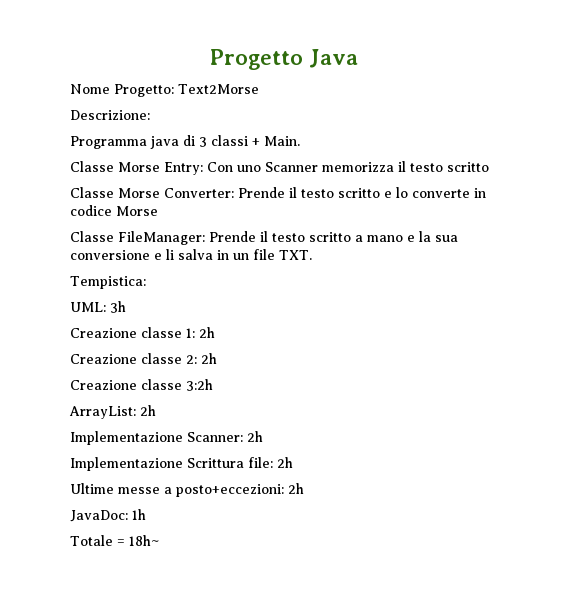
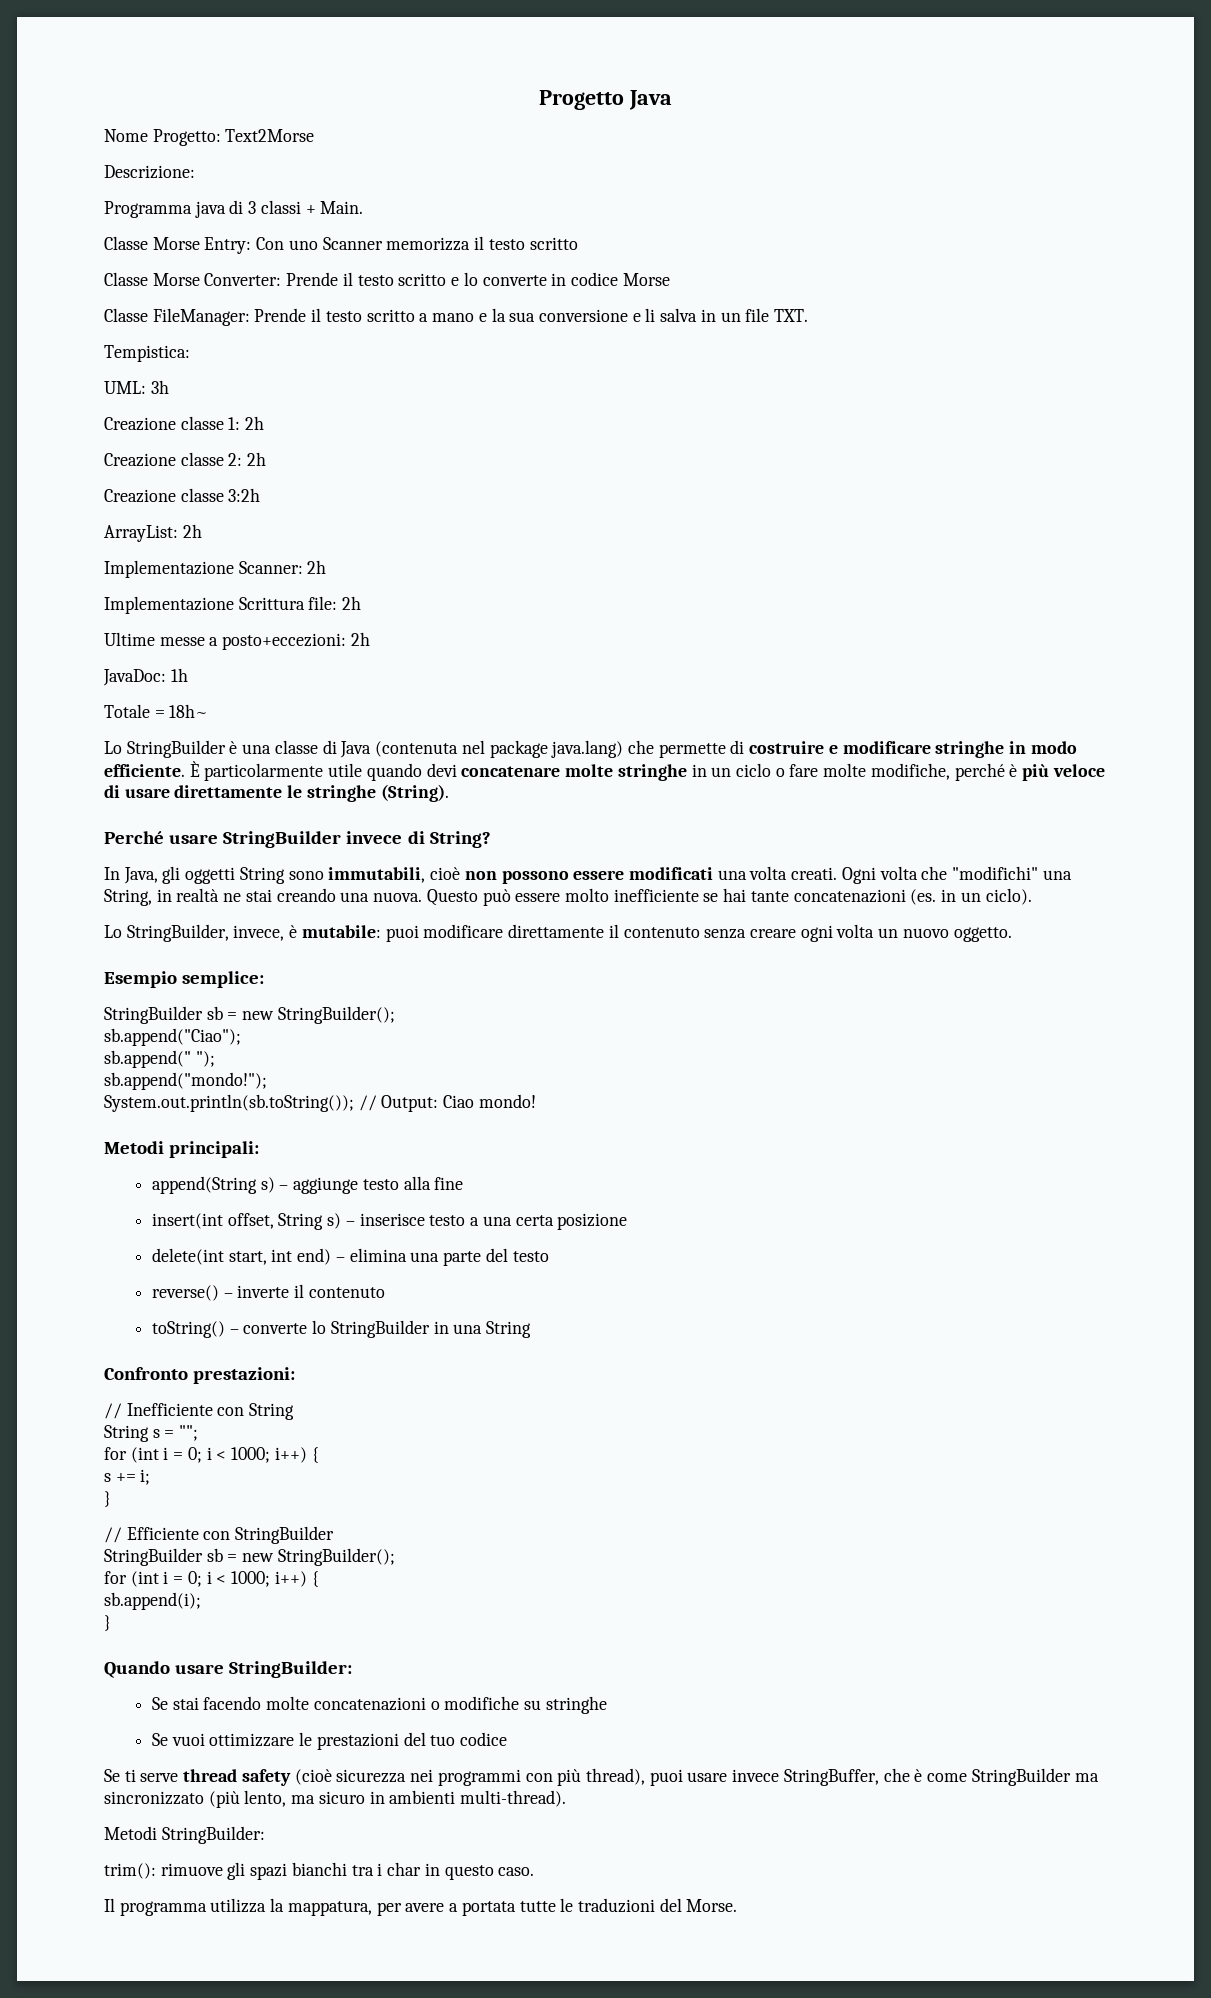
+ Lo StringBuilder è una classe di Java (contenuta nel package java.lang) che permette di costruire e modificare stringhe in modo efficiente. È particolarmente utile quando devi concatenare molte stringhe in un ciclo o fare molte modifiche, perché è più veloce di usare direttamente le stringhe (String).
+ Perché usare StringBuilder invece di String?
+ In Java, gli oggetti String sono immutabili, cioè non possono essere modificati una volta creati. Ogni volta che "modifichi" una String, in realtà ne stai creando una nuova. Questo può essere molto inefficiente se hai tante concatenazioni (es. in un ciclo).
+ Lo StringBuilder, invece, è mutabile: puoi modificare direttamente il contenuto senza creare ogni volta un nuovo oggetto.
+ Esempio semplice:
+ StringBuilder sb = new StringBuilder();
+ sb.append("Ciao");
+ sb.append(" ");
+ sb.append("mondo!");
+ System.out.println(sb.toString()); // Output: Ciao mondo!
+ Metodi principali:
+ append(String s) – aggiunge testo alla fine
+ insert(int offset, String s) – inserisce testo a una certa posizione
+ delete(int start, int end) – elimina una parte del testo
+ reverse() – inverte il contenuto
+ toString() – converte lo StringBuilder in una String
+ Confronto prestazioni:
+ // Inefficiente con String
+ String s = "";
+ for (int i = 0; i < 1000; i++) {
+ s += i;
+ }
+ // Efficiente con StringBuilder
+ StringBuilder sb = new StringBuilder();
+ for (int i = 0; i < 1000; i++) {
+ sb.append(i);
+ }
+ Quando usare StringBuilder:
+ Se stai facendo molte concatenazioni o modifiche su stringhe
+ Se vuoi ottimizzare le prestazioni del tuo codice
+ Se ti serve thread safety (cioè sicurezza nei programmi con più thread), puoi usare invece StringBuffer, che è come StringBuilder ma sincronizzato (più lento, ma sicuro in ambienti multi-thread).
+ Metodi StringBuilder:
+ trim(): rimuove gli spazi bianchi tra i char in questo caso.
+ Il programma utilizza la mappatura, per avere a portata tutte le traduzioni del Morse.

